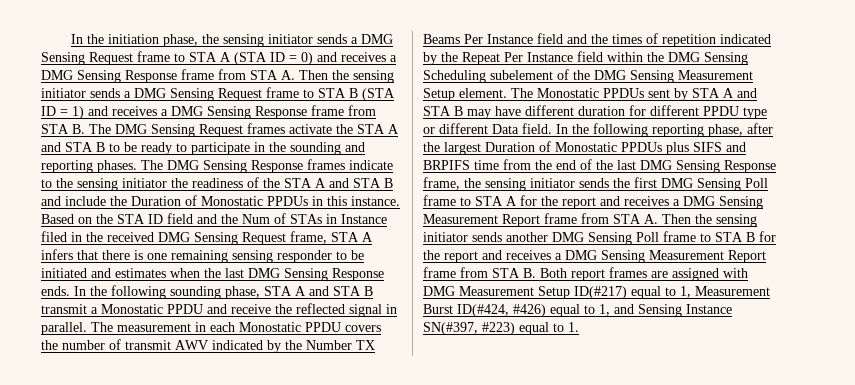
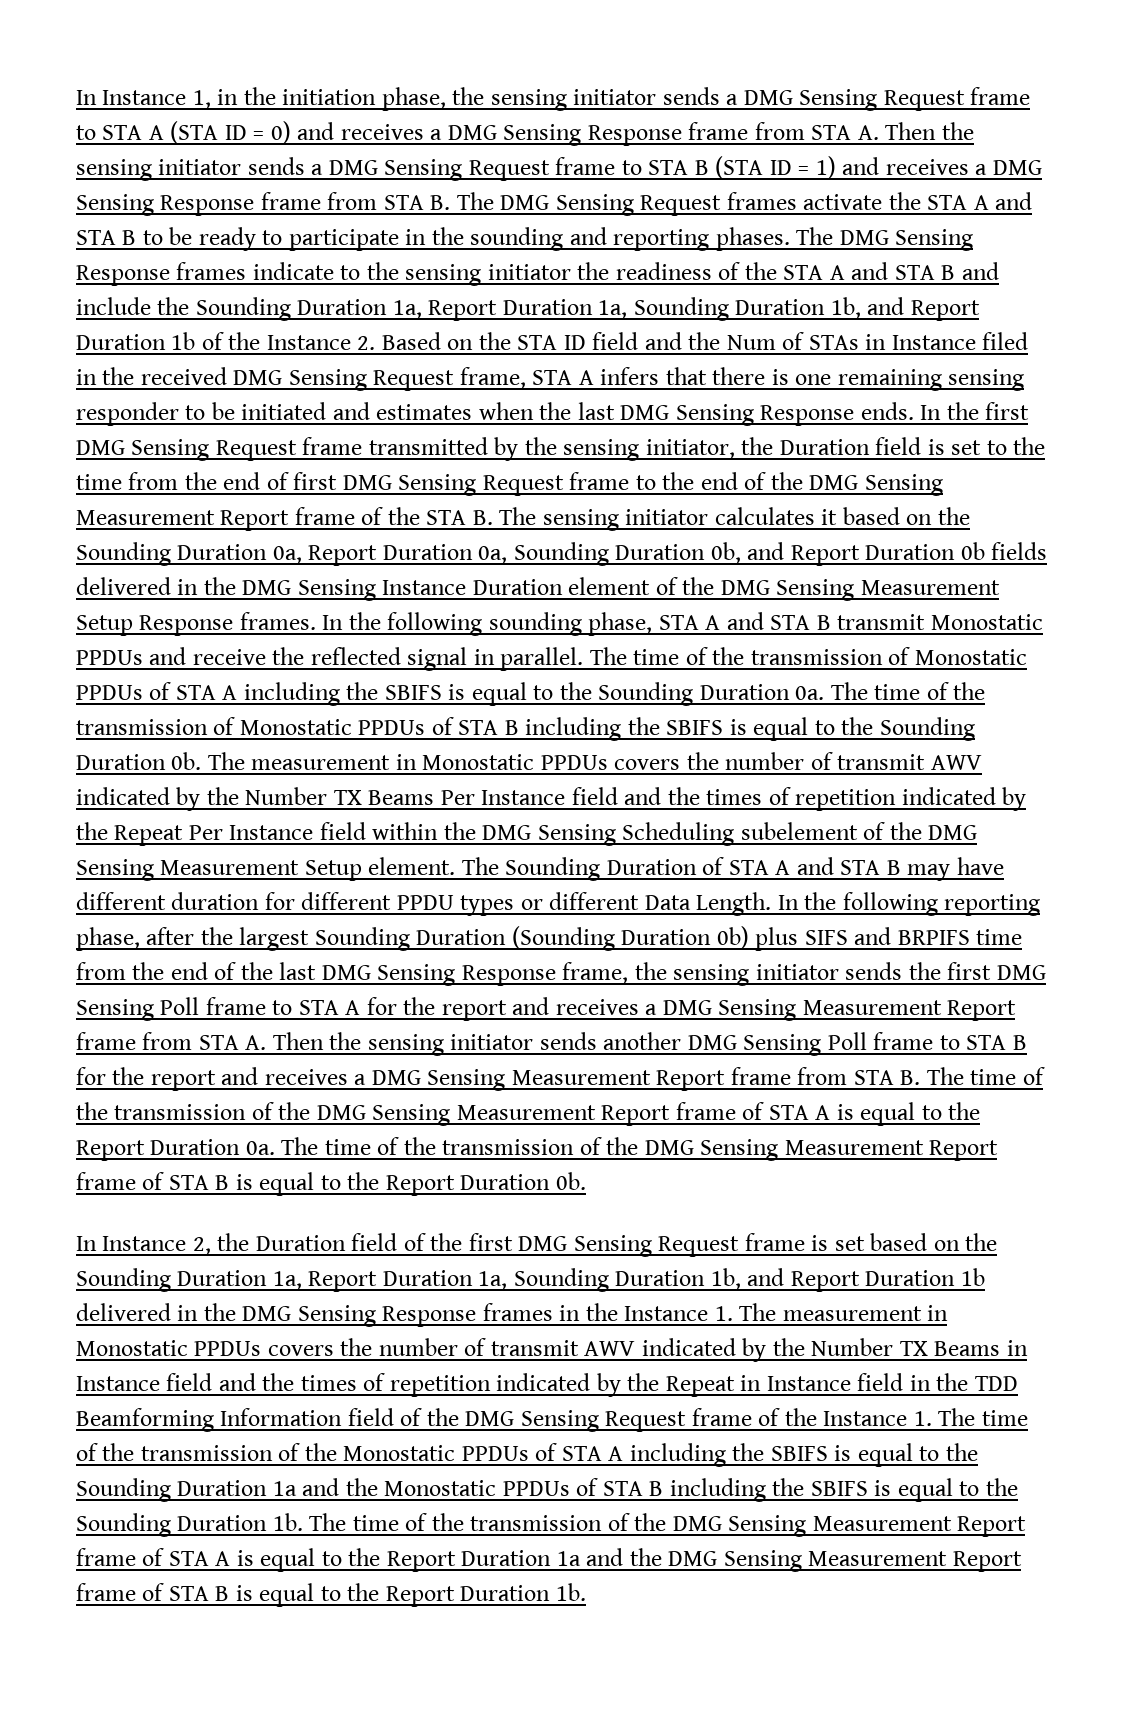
- In the initiation phase, the sensing initiator sends a DMG Sensing Request frame to STA A (STA ID = 0) and receives a DMG Sensing Response frame from STA A. Then the sensing initiator sends a DMG Sensing Request frame to STA B (STA ID = 1) and receives a DMG Sensing Response frame from STA B. The DMG Sensing Request frames activate the STA A and STA B to be ready to participate in the sounding and reporting phases.
+ In Instance 1, in the initiation phase, the sensing initiator sends a DMG Sensing Request frame to STA A (STA ID = 0) and receives a DMG Sensing Response frame from STA A. Then the sensing initiator sends a DMG Sensing Request frame to STA B (STA ID = 1) and receives a DMG Sensing Response frame from STA B. The DMG Sensing Request frames activate the STA A and STA B to be ready to participate in the sounding and reporting phases.
- The DMG Sensing Response frames indicate to the sensing initiator the readiness of the STA A and STA B and include the Duration of Monostatic PPDUs in this instance. Based on the STA ID field and the Num of STAs in Instance filed in the received DMG Sensing Request frame, STA A infers that there is one remaining sensing responder to be initiated and estimates when the last DMG Sensing Response ends.
+ The DMG Sensing Response frames indicate to the sensing initiator the readiness of the STA A and STA B and include the Sounding Duration 1a, Report Duration 1a, Sounding Duration 1b, and Report Duration 1b of the Instance 2. Based on the STA ID field and the Num of STAs in Instance filed in the received DMG Sensing Request frame, STA A infers that there is one remaining sensing responder to be initiated and estimates when the last DMG Sensing Response ends.
- In the following sounding phase, STA A and STA B transmit a Monostatic PPDU and receive the reflected signal in parallel.
+ In the first DMG Sensing Request frame transmitted by the sensing initiator, the Duration field is set to the time from the end of first DMG Sensing Request frame to the end of the DMG Sensing Measurement Report frame of the STA B. The sensing initiator calculates it based on the Sounding Duration 0a, Report Duration 0a, Sounding Duration 0b, and Report Duration 0b fields delivered in the DMG Sensing Instance Duration element of the DMG Sensing Measurement Setup Response frames. In the following sounding phase, STA A and STA B transmit Monostatic PPDUs and receive the reflected signal in parallel.
- The measurement in each Monostatic PPDU covers the number of transmit AWV indicated by the Number TX Beams Per Instance field and the times of repetition indicated by the Repeat Per Instance field within the DMG Sensing Scheduling subelement of the DMG Sensing Measurement Setup element.
+ The time of the transmission of Monostatic PPDUs of STA A including the SBIFS is equal to the Sounding Duration 0a. The time of the transmission of Monostatic PPDUs of STA B including the SBIFS is equal to the Sounding Duration 0b. The measurement in Monostatic PPDUs covers the number of transmit AWV indicated by the Number TX Beams Per Instance field and the times of repetition indicated by the Repeat Per Instance field within the DMG Sensing Scheduling subelement of the DMG Sensing Measurement Setup element.
- The Monostatic PPDUs sent by STA A and STA B may have different duration for different PPDU type or different Data field.
+ The Sounding Duration of STA A and STA B may have different duration for different PPDU types or different Data Length.
- In the following reporting phase, after the largest Duration of Monostatic PPDUs plus SIFS and BRPIFS time from the end of the last DMG Sensing Response frame, the sensing initiator sends the first DMG Sensing Poll frame to STA A for the report and receives a DMG Sensing Measurement Report frame from STA A. Then the sensing initiator sends another DMG Sensing Poll frame to STA B for the report and receives a DMG Sensing Measurement Report frame from STA B. Both report frames are assigned with DMG Measurement Setup ID(#217) equal to 1, Measurement Burst ID(#424, #426) equal to 1, and Sensing Instance SN(#397, #223) equal to 1.
+ In the following reporting phase, after the largest Sounding Duration (Sounding Duration 0b) plus SIFS and BRPIFS time from the end of the last DMG Sensing Response frame, the sensing initiator sends the first DMG Sensing Poll frame to STA A for the report and receives a DMG Sensing Measurement Report frame from STA A. Then the sensing initiator sends another DMG Sensing Poll frame to STA B for the report and receives a DMG Sensing Measurement Report frame from STA B. The time of the transmission of the DMG Sensing Measurement Report frame of STA A is equal to the Report Duration 0a. The time of the transmission of the DMG Sensing Measurement Report frame of STA B is equal to the Report Duration 0b.
+ In Instance 2, the Duration field of the first DMG Sensing Request frame is set based on the Sounding Duration 1a, Report Duration 1a, Sounding Duration 1b, and Report Duration 1b delivered in the DMG Sensing Response frames in the Instance 1. The measurement in Monostatic PPDUs covers the number of transmit AWV indicated by the Number TX Beams in Instance field and the times of repetition indicated by the Repeat in Instance field in the TDD Beamforming Information field of the DMG Sensing Request frame of the Instance 1. The time of the transmission of the Monostatic PPDUs of STA A including the SBIFS is equal to the Sounding Duration 1a and the Monostatic PPDUs of STA B including the SBIFS is equal to the Sounding Duration 1b. The time of the transmission of the DMG Sensing Measurement Report frame of STA A is equal to the Report Duration 1a and the DMG Sensing Measurement Report frame of STA B is equal to the Report Duration 1b.

